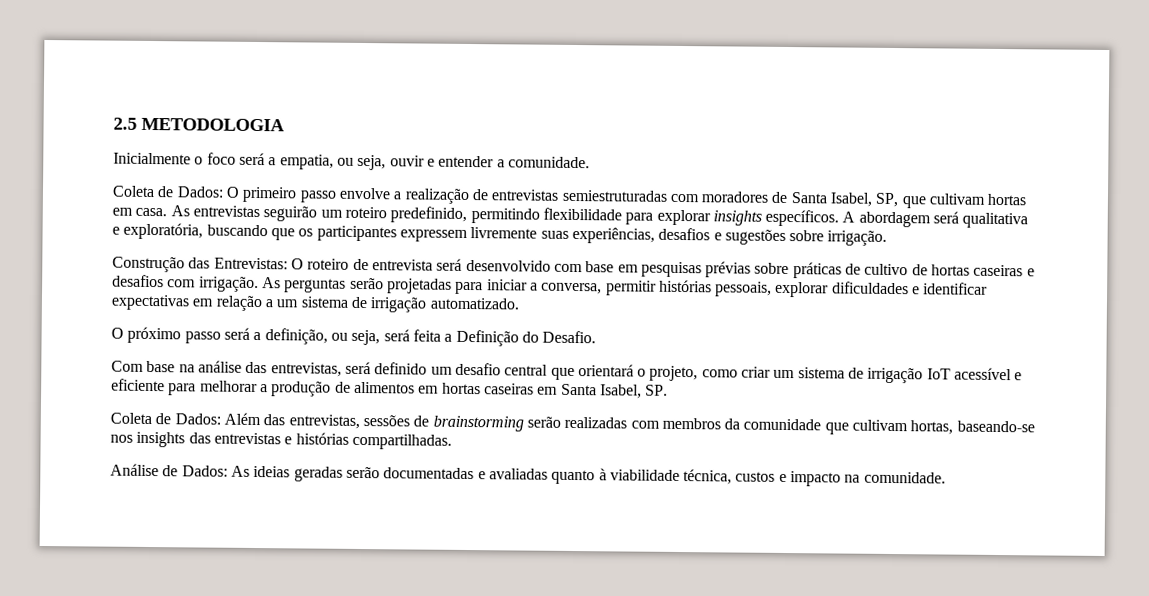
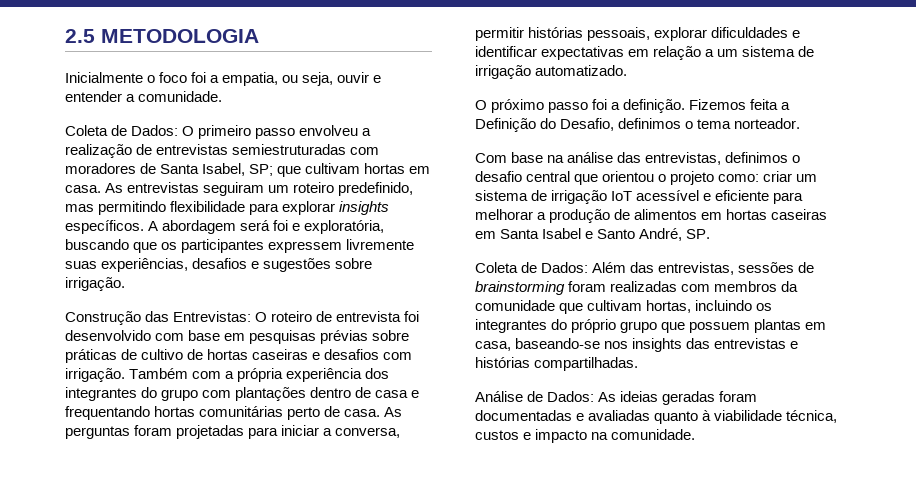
- Inicialmente o foco será a empatia, ou seja, ouvir e entender a comunidade.
+ Inicialmente o foco foi a empatia, ou seja, ouvir e entender a comunidade.
- Coleta de Dados: O primeiro passo envolve a realização de entrevistas semiestruturadas com moradores de Santa Isabel, SP, que cultivam hortas em casa.
+ Coleta de Dados: O primeiro passo envolveu a realização de entrevistas semiestruturadas com moradores de Santa Isabel, SP; que cultivam hortas em casa.
- As entrevistas seguirão um roteiro predefinido, permitindo flexibilidade para explorar insights específicos.
+ As entrevistas seguiram um roteiro predefinido, mas permitindo flexibilidade para explorar insights específicos.
- A abordagem será qualitativa e exploratória, buscando que os participantes expressem livremente suas experiências, desafios e sugestões sobre irrigação.
+ A abordagem será foi e exploratória, buscando que os participantes expressem livremente suas experiências, desafios e sugestões sobre irrigação.
- Construção das Entrevistas: O roteiro de entrevista será desenvolvido com base em pesquisas prévias sobre práticas de cultivo de hortas caseiras e desafios com irrigação.
+ Construção das Entrevistas: O roteiro de entrevista foi desenvolvido com base em pesquisas prévias sobre práticas de cultivo de hortas caseiras e desafios com irrigação.
+ Também com a própria experiência dos integrantes do grupo com plantações dentro de casa e frequentando hortas comunitárias perto de casa.
- As perguntas serão projetadas para iniciar a conversa, permitir histórias pessoais, explorar dificuldades e identificar expectativas em relação a um sistema de irrigação automatizado.
+ As perguntas foram projetadas para iniciar a conversa, permitir histórias pessoais, explorar dificuldades e identificar expectativas em relação a um sistema de irrigação automatizado.
- O próximo passo será a definição, ou seja, será feita a Definição do Desafio.
+ O próximo passo foi a definição. Fizemos feita a Definição do Desafio, definimos o tema norteador.
- Com base na análise das entrevistas, será definido um desafio central que orientará o projeto, como criar um sistema de irrigação IoT acessível e eficiente para melhorar a produção de alimentos em hortas caseiras em Santa Isabel, SP.
+ Com base na análise das entrevistas, definimos o desafio central que orientou o projeto como: criar um sistema de irrigação IoT acessível e eficiente para melhorar a produção de alimentos em hortas caseiras em Santa Isabel e Santo André, SP.
- Coleta de Dados: Além das entrevistas, sessões de brainstorming serão realizadas com membros da comunidade que cultivam hortas, baseando-se nos insights das entrevistas e histórias compartilhadas.
+ Coleta de Dados: Além das entrevistas, sessões de brainstorming foram realizadas com membros da comunidade que cultivam hortas, incluindo os integrantes do próprio grupo que possuem plantas em casa, baseando-se nos insights das entrevistas e histórias compartilhadas.
- Análise de Dados: As ideias geradas serão documentadas e avaliadas quanto à viabilidade técnica, custos e impacto na comunidade.
+ Análise de Dados: As ideias geradas foram documentadas e avaliadas quanto à viabilidade técnica, custos e impacto na comunidade.

